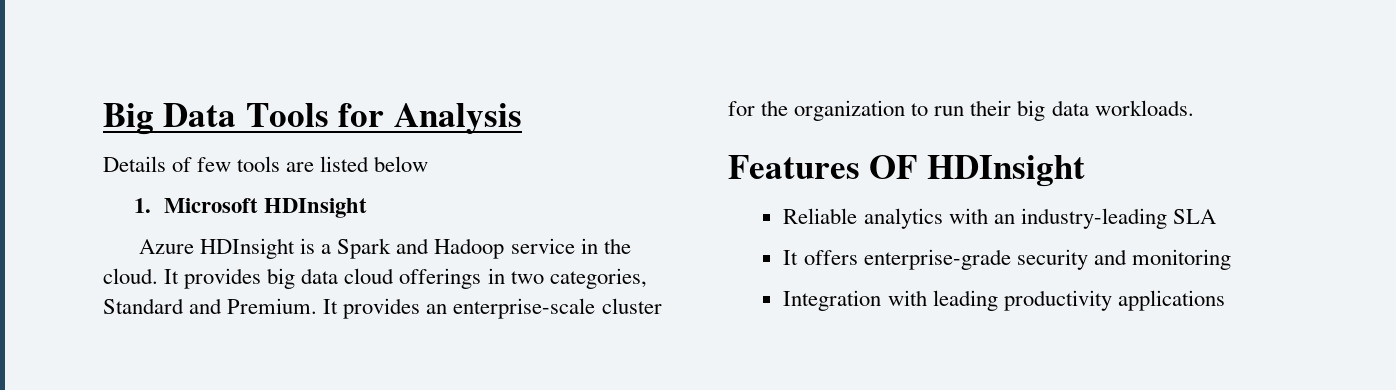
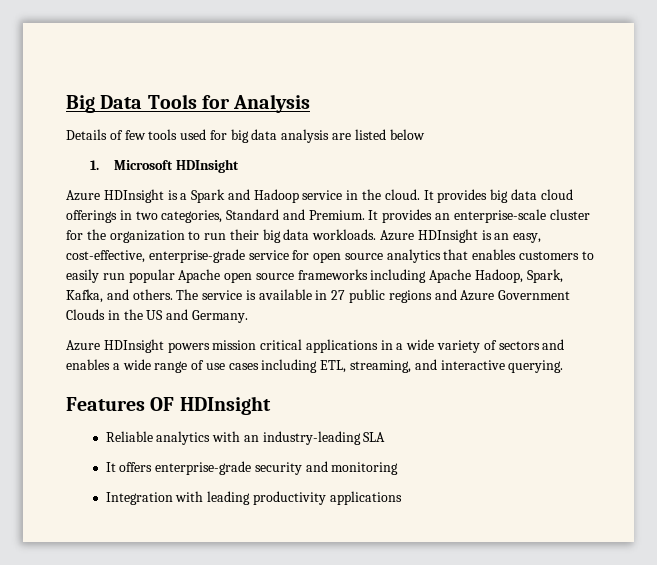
- Details of few tools are listed below
+ Details of few tools used for big data analysis are listed below
+ Azure HDInsight is an easy, cost-effective, enterprise-grade service for open source analytics that enables customers to easily run popular Apache open source frameworks including Apache Hadoop, Spark, Kafka, and others. The service is available in 27 public regions and Azure Government Clouds in the US and Germany.
+ Azure HDInsight powers mission critical applications in a wide variety of sectors and enables a wide range of use cases including ETL, streaming, and interactive querying.

